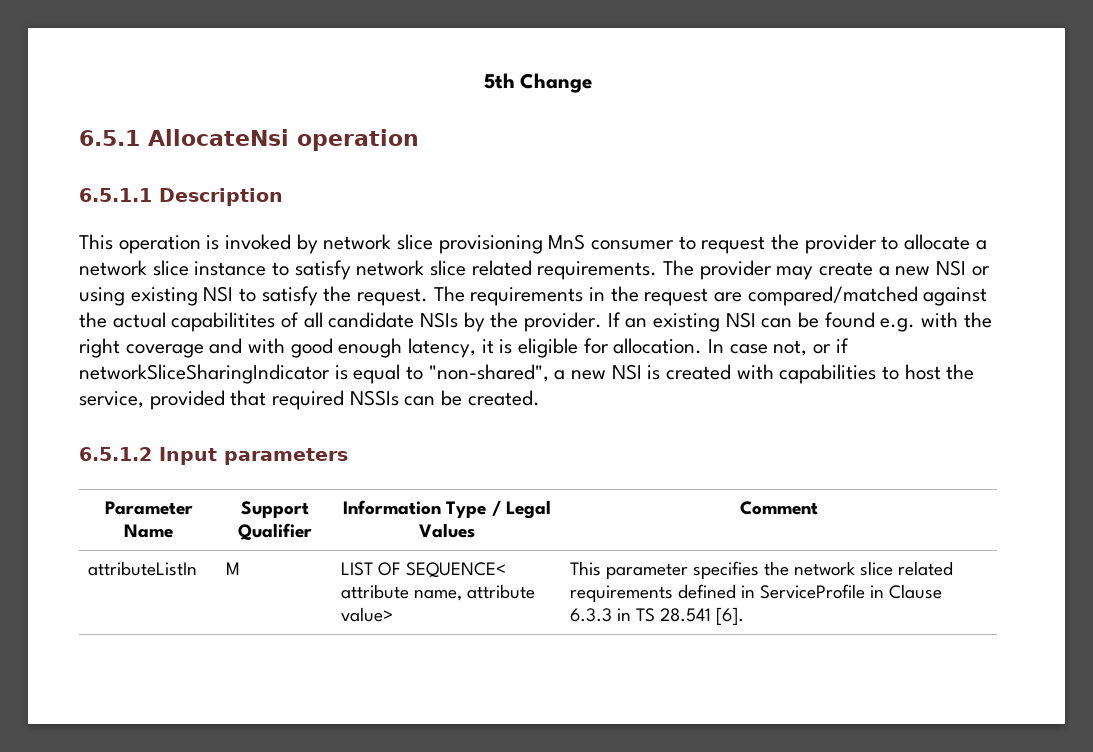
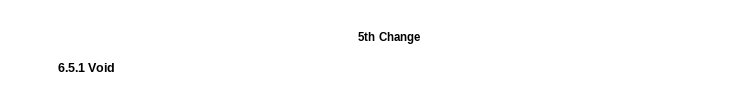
- 6.5.1 AllocateNsi operation
- 6.5.1.1 Description
- This operation is invoked by network slice provisioning MnS consumer to request the provider to allocate a network slice instance to satisfy network slice related requirements. The provider may create a new NSI or using existing NSI to satisfy the request. The requirements in the request are compared/matched against the actual capabilitites of all candidate NSIs by the provider. If an existing NSI can be found e.g. with the right coverage and with good enough latency, it is eligible for allocation. In case not, or if networkSliceSharingIndicator is equal to "non-shared", a new NSI is created with capabilities to host the service, provided that required NSSIs can be created.
- 6.5.1.2 Input parameters
- Parameter Name | Support Qualifier | Information Type / Legal Values | Comment
- attributeListIn | M | LIST OF SEQUENCE< attribute name, attribute value> | This parameter specifies the network slice related requirements defined in ServiceProfile in Clause 6.3.3 in TS 28.541 [6].
+ 6.5.1 Void

